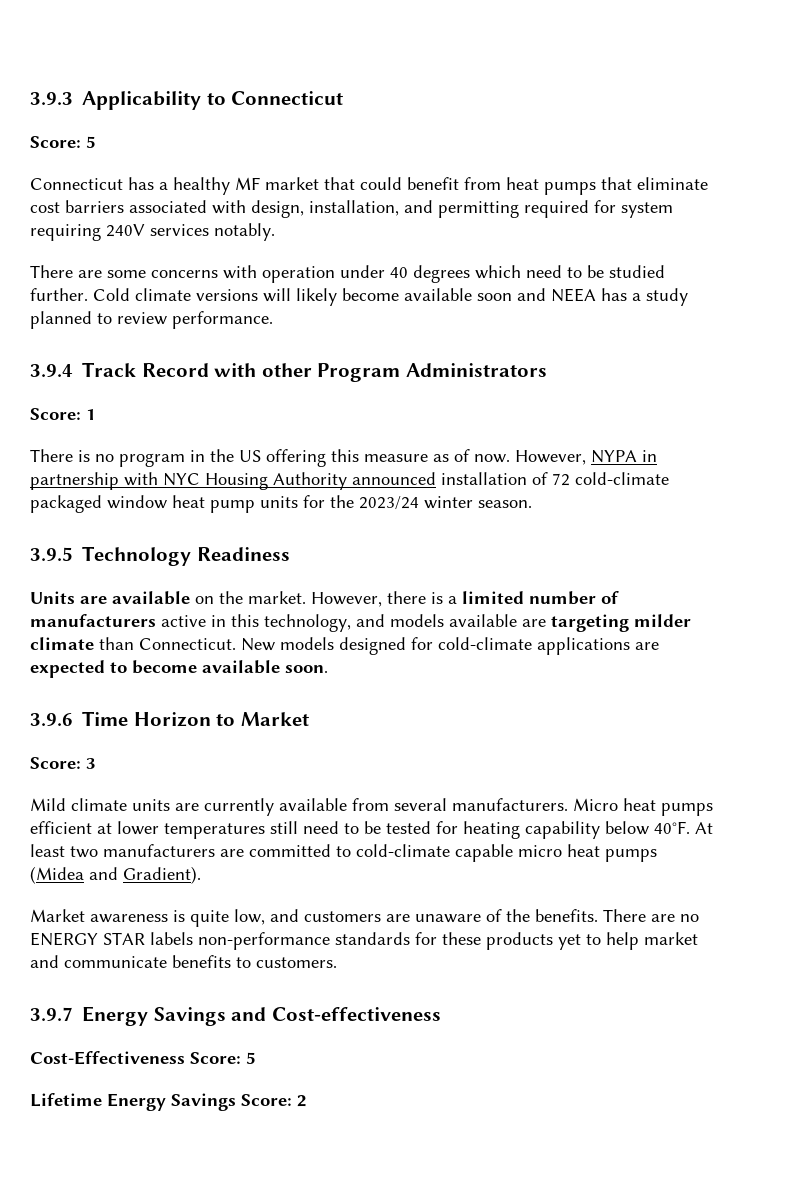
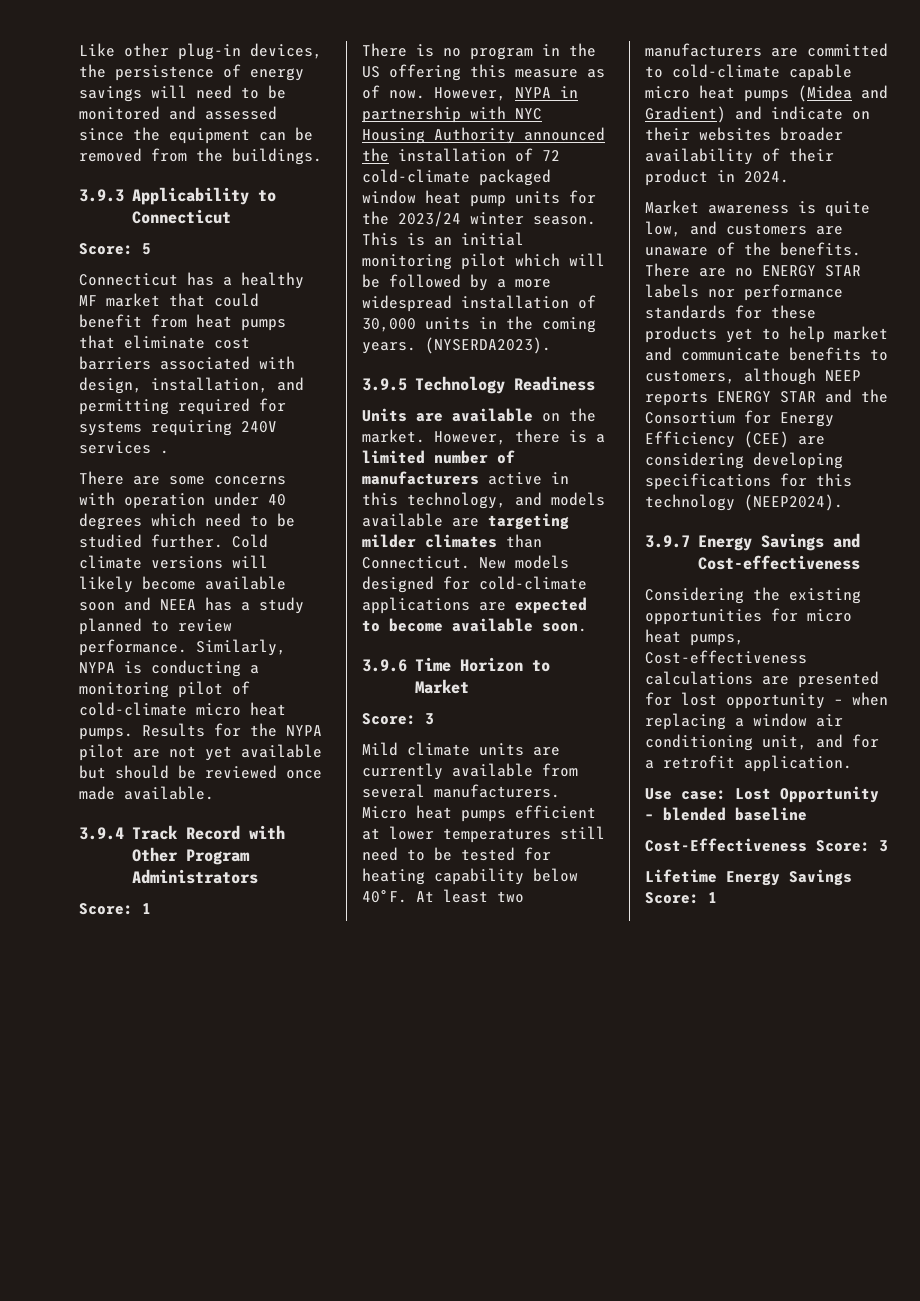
+ Like other plug-in devices, the persistence of energy savings will need to be monitored and assessed since the equipment can be removed from the buildings.
- Connecticut has a healthy MF market that could benefit from heat pumps that eliminate cost barriers associated with design, installation, and permitting required for system requiring 240V services notably.
+ Connecticut has a healthy MF market that could benefit from heat pumps that eliminate cost barriers associated with design, installation, and permitting required for systems requiring 240V services .
+ Similarly, NYPA is conducting a monitoring pilot of cold-climate micro heat pumps. Results for the NYPA pilot are not yet available but should be reviewed once made available.
- 3.9.4 Track Record with other Program Administrators
+ 3.9.4 Track Record with Other Program Administrators
- However, NYPA in partnership with NYC Housing Authority announced installation of 72 cold-climate packaged window heat pump units for the 2023/24 winter season.
+ However, NYPA in partnership with NYC Housing Authority announced the installation of 72 cold-climate packaged window heat pump units for the 2023/24 winter season. This is an initial monitoring pilot which will be followed by a more widespread installation of 30,000 units in the coming years. (NYSERDA2023).
- However, there is a limited number of manufacturers active in this technology, and models available are targeting milder climate than Connecticut.
+ However, there is a limited number of manufacturers active in this technology, and models available are targeting milder climates than Connecticut.
- At least two manufacturers are committed to cold-climate capable micro heat pumps (Midea and Gradient).
+ At least two manufacturers are committed to cold-climate capable micro heat pumps (Midea and Gradient) and indicate on their websites broader availability of their product in 2024.
- There are no ENERGY STAR labels non-performance standards for these products yet to help market and communicate benefits to customers.
+ There are no ENERGY STAR labels nor performance standards for these products yet to help market and communicate benefits to customers, although NEEP reports ENERGY STAR and the Consortium for Energy Efficiency (CEE) are considering developing specifications for this technology (NEEP2024).
+ Considering the existing opportunities for micro heat pumps, Cost-effectiveness calculations are presented for lost opportunity – when replacing a window air conditioning unit, and for a retrofit application.
+ Use case: Lost Opportunity – blended baseline
- Cost-Effectiveness Score: 5
+ Cost-Effectiveness Score: 3
- Lifetime Energy Savings Score: 2
+ Lifetime Energy Savings Score: 1

